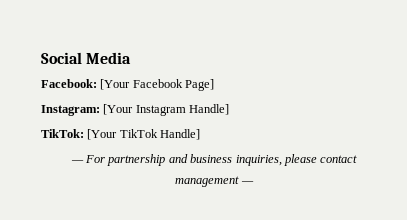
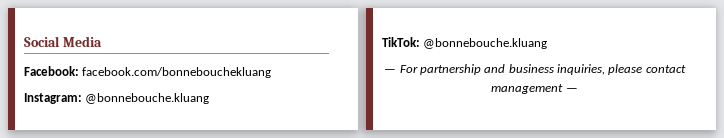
- Facebook: [Your Facebook Page]
- Instagram: [Your Instagram Handle]
- TikTok: [Your TikTok Handle]
+ Facebook: facebook.com/bonnebouchekluang
+ Instagram: @bonnebouche.kluang
+ TikTok: @bonnebouche.kluang

